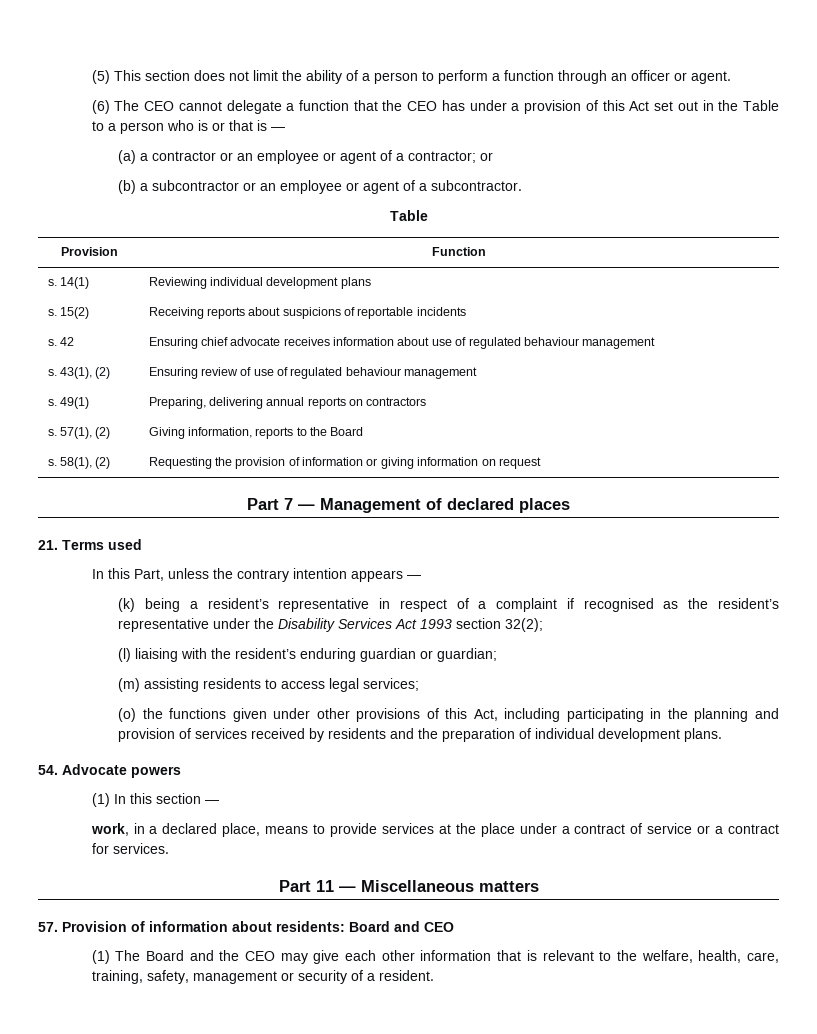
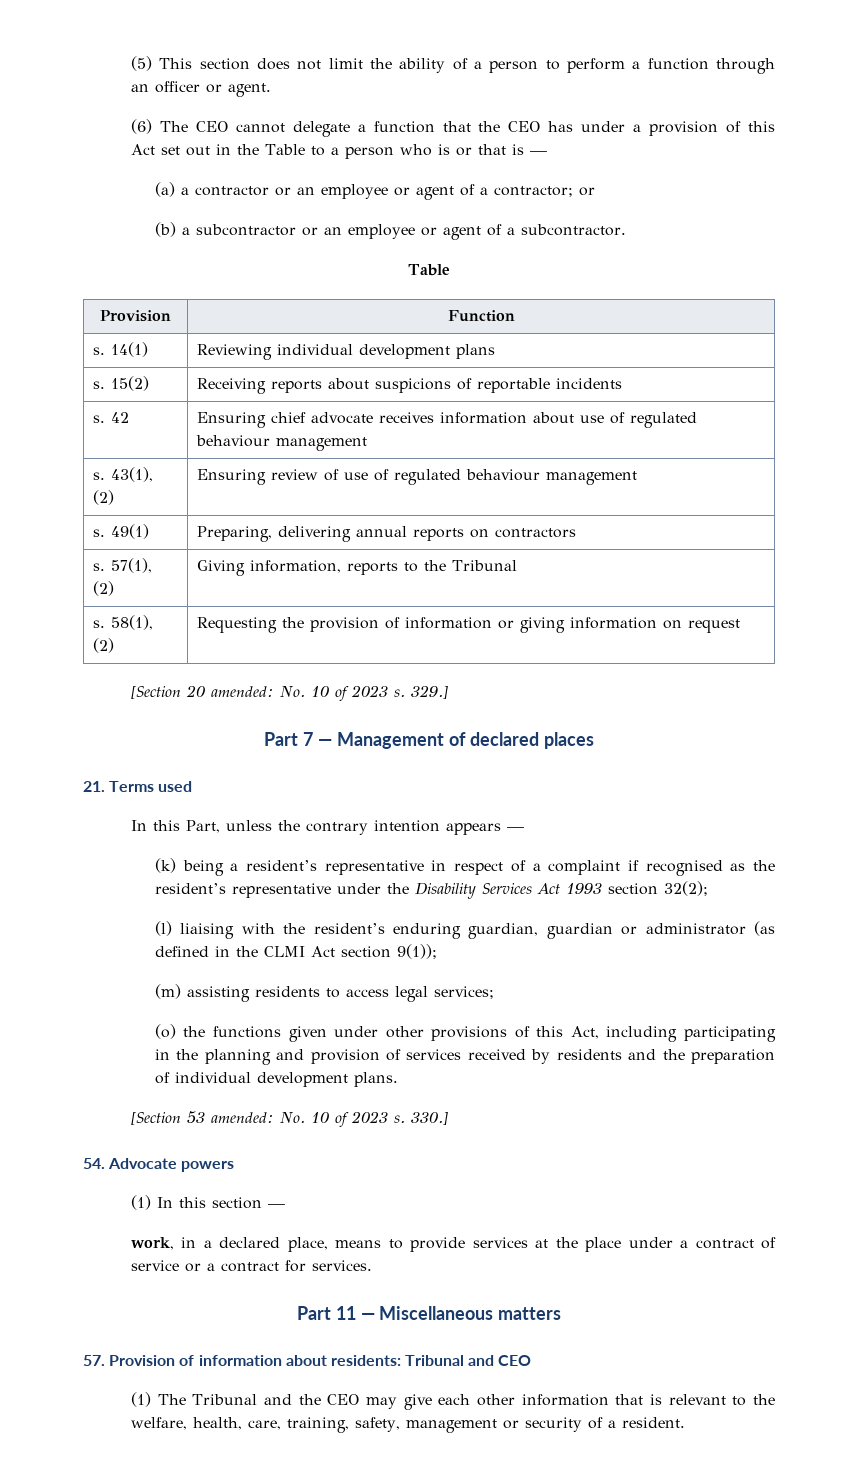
- s. 57(1), (2) | Giving information, reports to the Board
+ s. 57(1), (2) | Giving information, reports to the Tribunal
+ [Section 20 amended: No. 10 of 2023 s. 329.]
- (l) liaising with the resident’s enduring guardian or guardian;
+ (l) liaising with the resident’s enduring guardian, guardian or administrator (as defined in the CLMI Act section 9(1));
+ [Section 53 amended: No. 10 of 2023 s. 330.]
- 57. Provision of information about residents: Board and CEO
+ 57. Provision of information about residents: Tribunal and CEO
- (1) The Board and the CEO may give each other information that is relevant to the welfare, health, care, training, safety, management or security of a resident.
+ (1) The Tribunal and the CEO may give each other information that is relevant to the welfare, health, care, training, safety, management or security of a resident.

